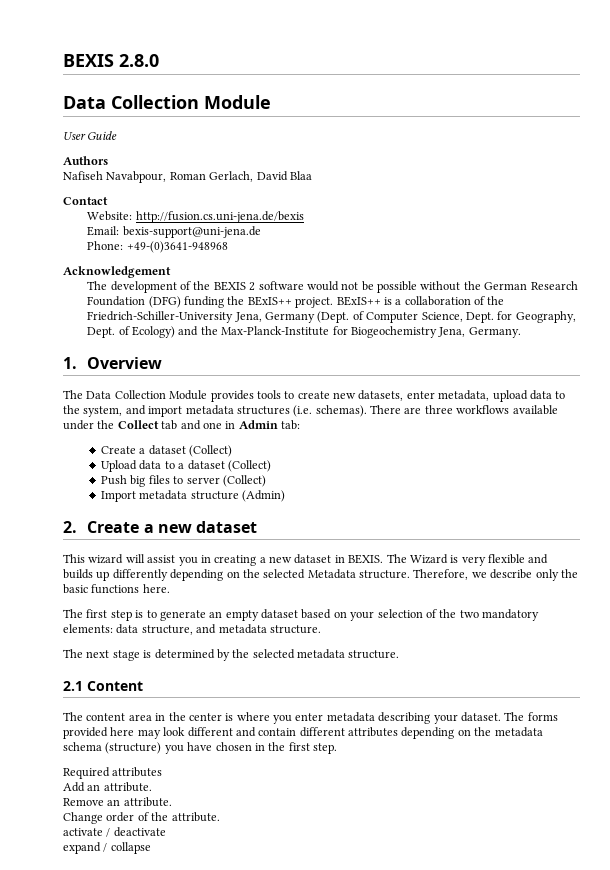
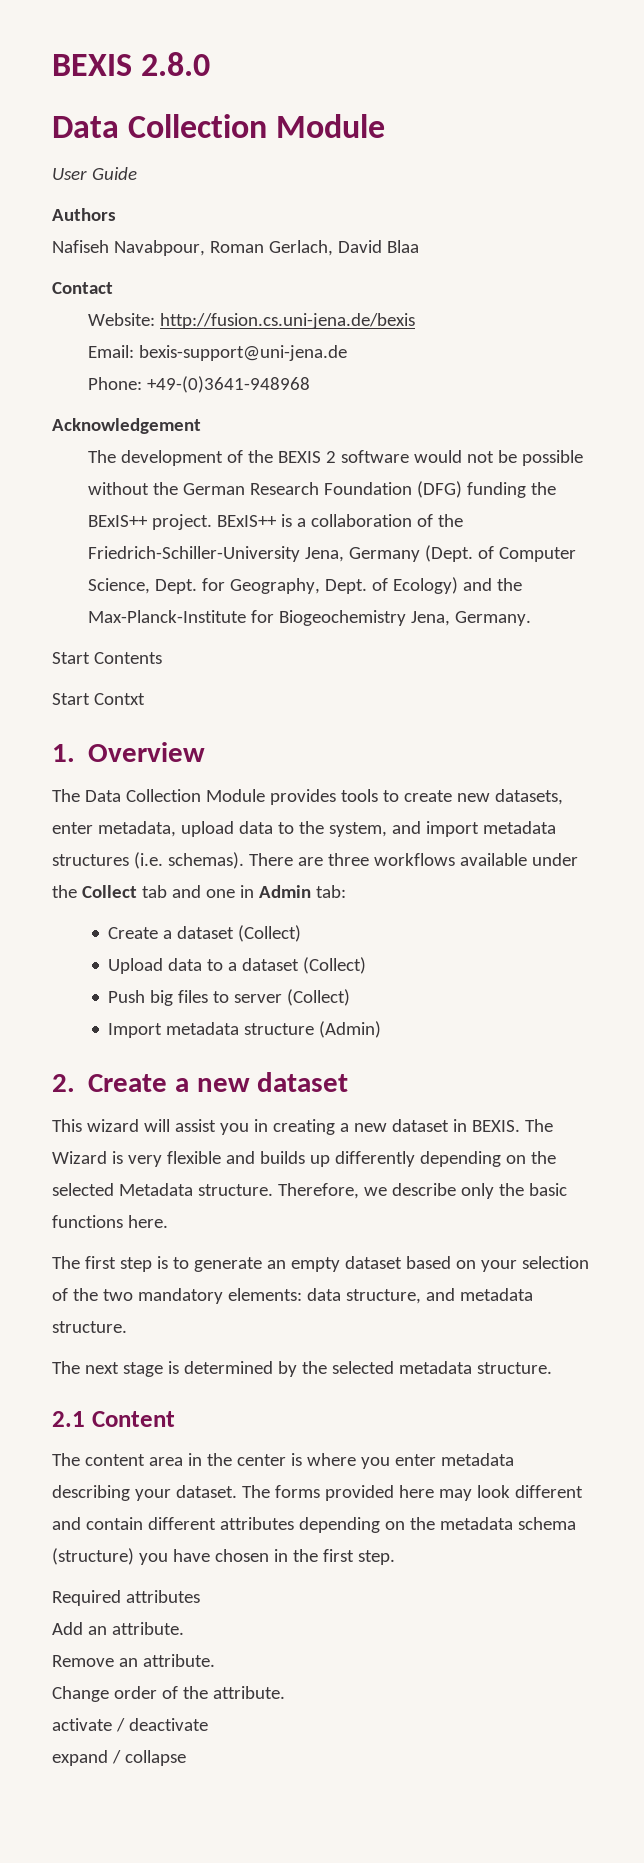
+ Start Contents
+ Start Contxt

